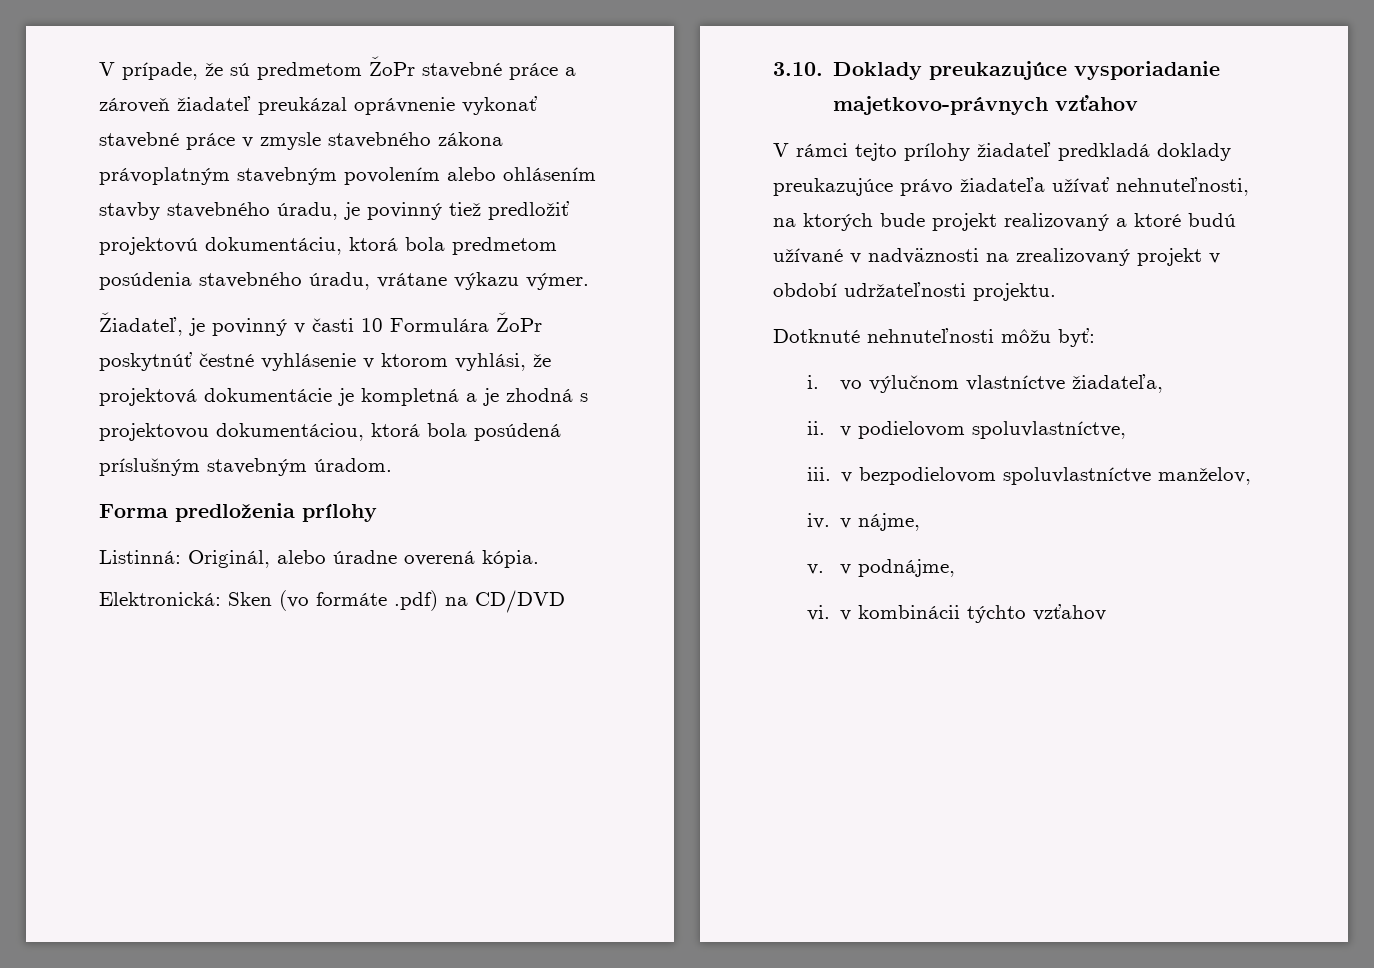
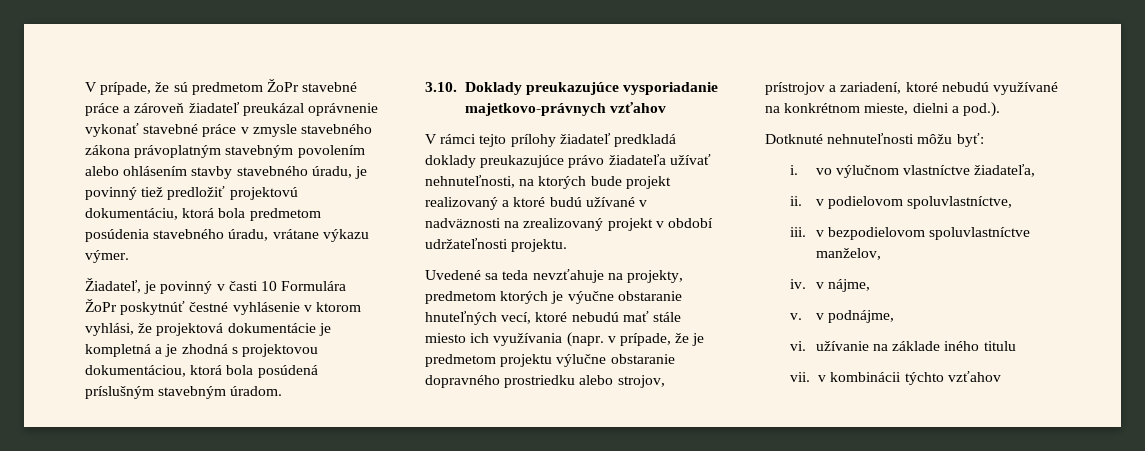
- Forma predloženia prílohy
- Listinná: Originál, alebo úradne overená kópia.
- Elektronická: Sken (vo formáte .pdf) na CD/DVD
+ Uvedené sa teda nevzťahuje na projekty, predmetom ktorých je výučne obstaranie hnuteľných vecí, ktoré nebudú mať stále miesto ich využívania (napr. v prípade, že je predmetom projektu výlučne obstaranie dopravného prostriedku alebo strojov, prístrojov a zariadení, ktoré nebudú využívané na konkrétnom mieste, dielni a pod.).
- vi. v kombinácii týchto vzťahov
+ vi. užívanie na základe iného titulu
+ vii. v kombinácii týchto vzťahov

